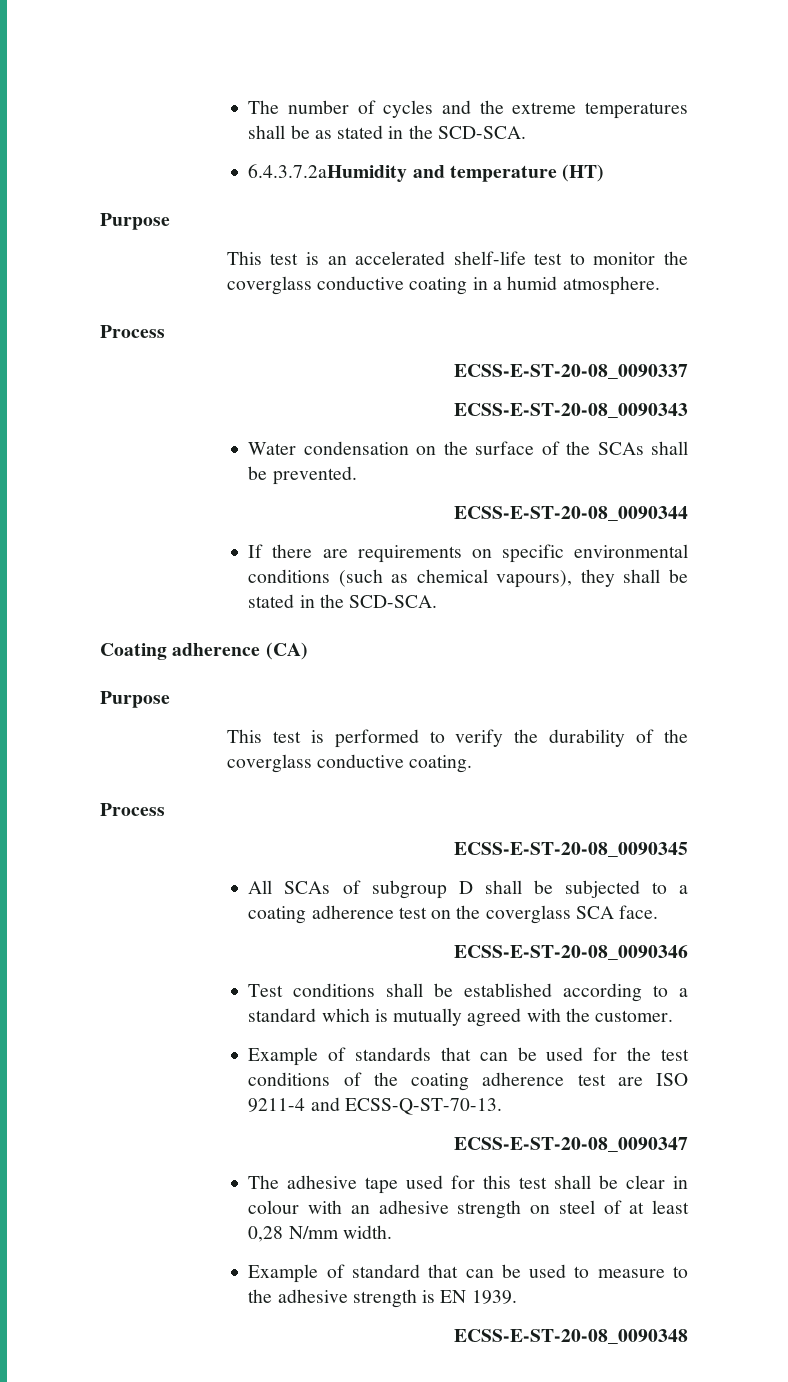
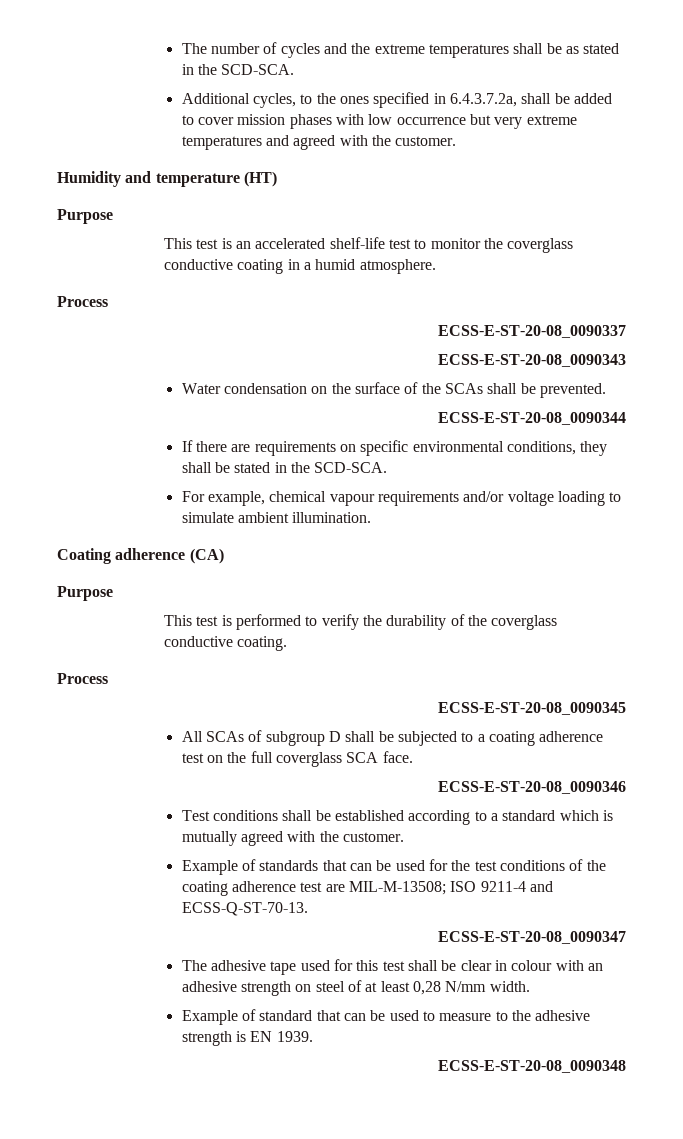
- 6.4.3.7.2aHumidity and temperature (HT)
+ Additional cycles, to the ones specified in 6.4.3.7.2a, shall be added to cover mission phases with low occurrence but very extreme temperatures and agreed with the customer.
+ Humidity and temperature (HT)
- If there are requirements on specific environmental conditions (such as chemical vapours), they shall be stated in the SCD-SCA.
+ If there are requirements on specific environmental conditions, they shall be stated in the SCD-SCA.
+ For example, chemical vapour requirements and/or voltage loading to simulate ambient illumination.
- All SCAs of subgroup D shall be subjected to a coating adherence test on the coverglass SCA face.
+ All SCAs of subgroup D shall be subjected to a coating adherence test on the full coverglass SCA face.
- Example of standards that can be used for the test conditions of the coating adherence test are ISO 9211-4 and ECSS-Q-ST-70-13.
+ Example of standards that can be used for the test conditions of the coating adherence test are MIL-M-13508; ISO 9211-4 and ECSS-Q-ST-70-13.

